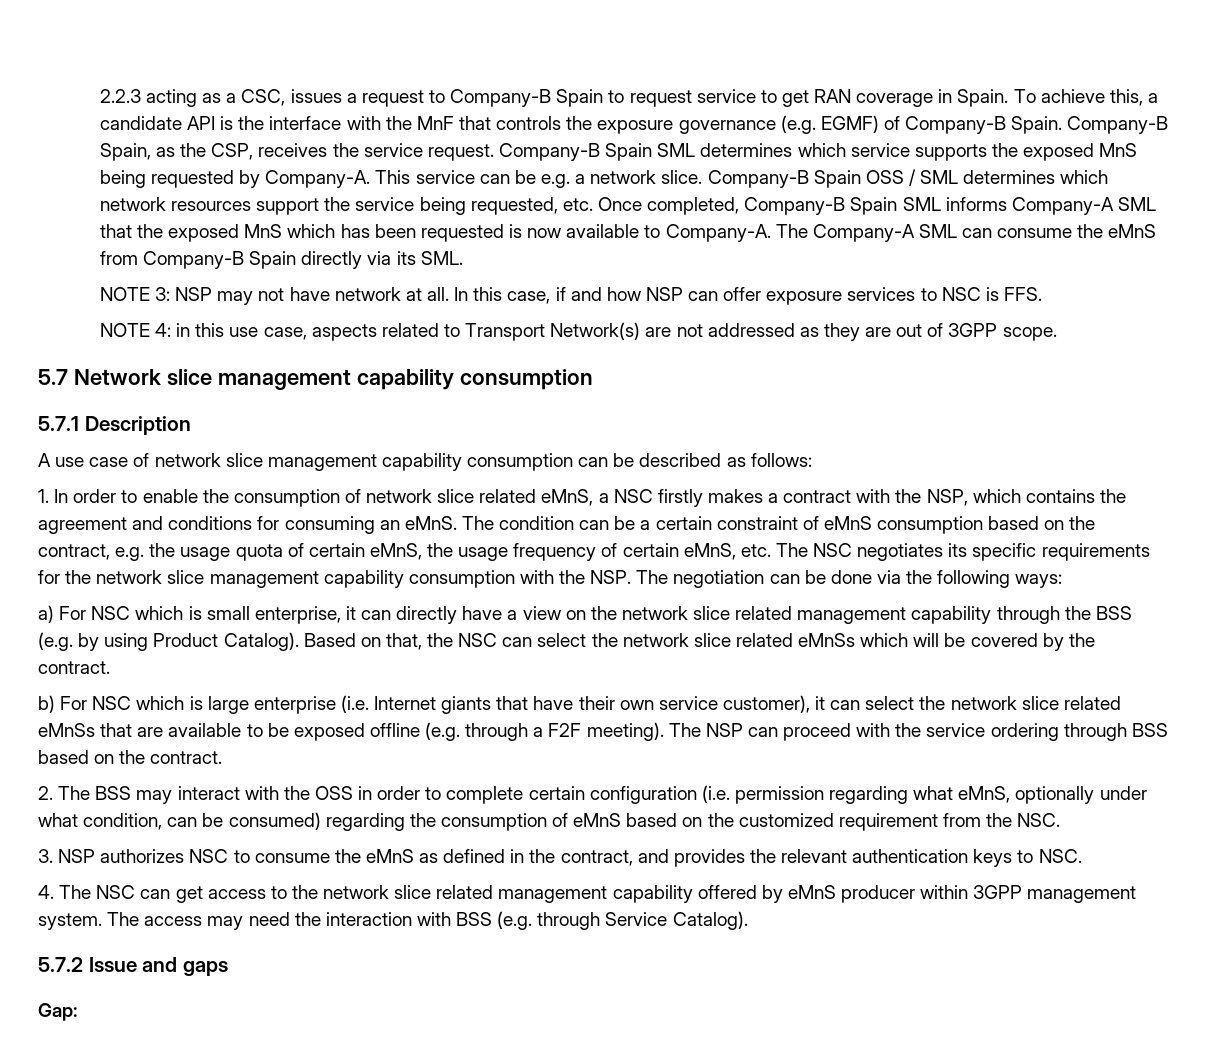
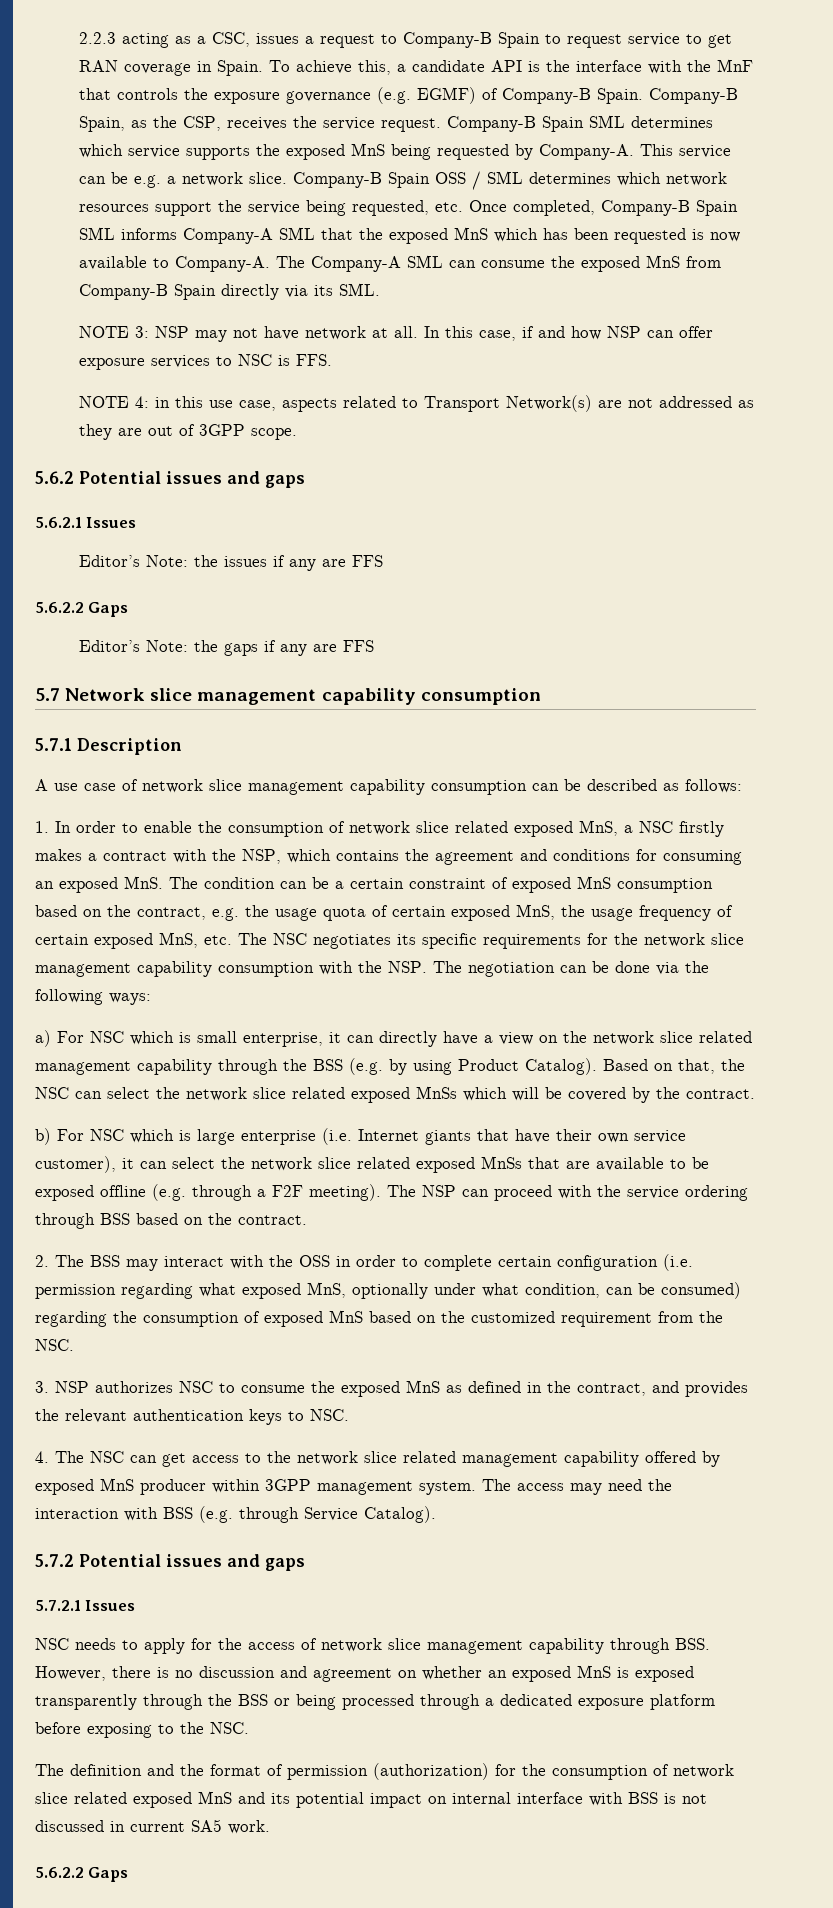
- The Company-A SML can consume the eMnS from Company-B Spain directly via its SML.
+ The Company-A SML can consume the exposed MnS from Company-B Spain directly via its SML.
+ 5.6.2 Potential issues and gaps
+ 5.6.2.1 Issues
+ Editor’s Note: the issues if any are FFS
+ 5.6.2.2 Gaps
+ Editor’s Note: the gaps if any are FFS
- 1. In order to enable the consumption of network slice related eMnS, a NSC firstly makes a contract with the NSP, which contains the agreement and conditions for consuming an eMnS. The condition can be a certain constraint of eMnS consumption based on the contract, e.g. the usage quota of certain eMnS, the usage frequency of certain eMnS, etc. The NSC negotiates its specific requirements for the network slice management capability consumption with the NSP. The negotiation can be done via the following ways:
+ 1. In order to enable the consumption of network slice related exposed MnS, a NSC firstly makes a contract with the NSP, which contains the agreement and conditions for consuming an exposed MnS. The condition can be a certain constraint of exposed MnS consumption based on the contract, e.g. the usage quota of certain exposed MnS, the usage frequency of certain exposed MnS, etc. The NSC negotiates its specific requirements for the network slice management capability consumption with the NSP. The negotiation can be done via the following ways:
- Based on that, the NSC can select the network slice related eMnSs which will be covered by the contract.
+ Based on that, the NSC can select the network slice related exposed MnSs which will be covered by the contract.
- b) For NSC which is large enterprise (i.e. Internet giants that have their own service customer), it can select the network slice related eMnSs that are available to be exposed offline (e.g. through a F2F meeting).
+ b) For NSC which is large enterprise (i.e. Internet giants that have their own service customer), it can select the network slice related exposed MnSs that are available to be exposed offline (e.g. through a F2F meeting).
- 2. The BSS may interact with the OSS in order to complete certain configuration (i.e. permission regarding what eMnS, optionally under what condition, can be consumed) regarding the consumption of eMnS based on the customized requirement from the NSC.
+ 2. The BSS may interact with the OSS in order to complete certain configuration (i.e. permission regarding what exposed MnS, optionally under what condition, can be consumed) regarding the consumption of exposed MnS based on the customized requirement from the NSC.
- 3. NSP authorizes NSC to consume the eMnS as defined in the contract, and provides the relevant authentication keys to NSC.
+ 3. NSP authorizes NSC to consume the exposed MnS as defined in the contract, and provides the relevant authentication keys to NSC.
- 4. The NSC can get access to the network slice related management capability offered by eMnS producer within 3GPP management system.
+ 4. The NSC can get access to the network slice related management capability offered by exposed MnS producer within 3GPP management system.
- 5.7.2 Issue and gaps
- Gap:
+ 5.7.2 Potential issues and gaps
+ 5.7.2.1 Issues
+ NSC needs to apply for the access of network slice management capability through BSS. However, there is no discussion and agreement on whether an exposed MnS is exposed transparently through the BSS or being processed through a dedicated exposure platform before exposing to the NSC.
+ The definition and the format of permission (authorization) for the consumption of network slice related exposed MnS and its potential impact on internal interface with BSS is not discussed in current SA5 work.
+ 5.6.2.2 Gaps

